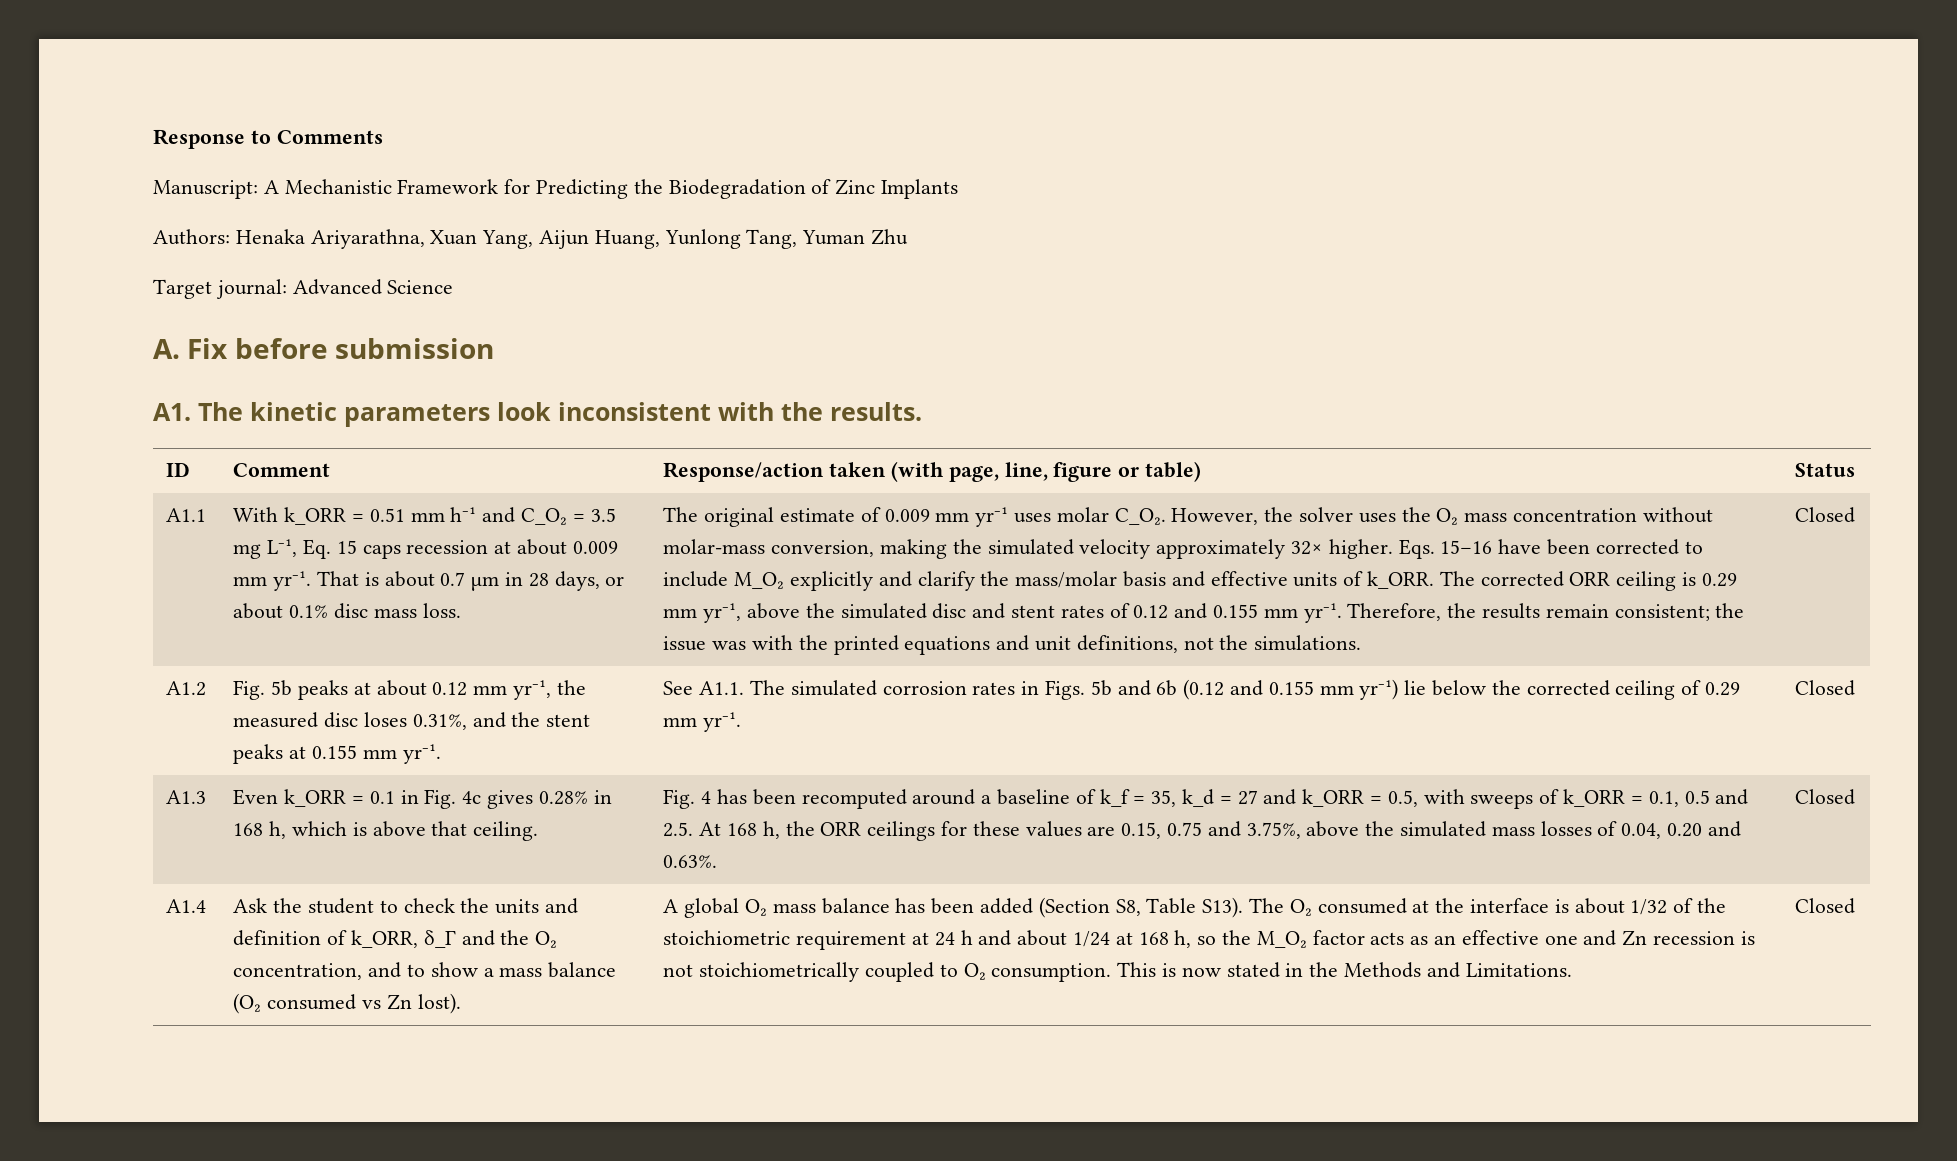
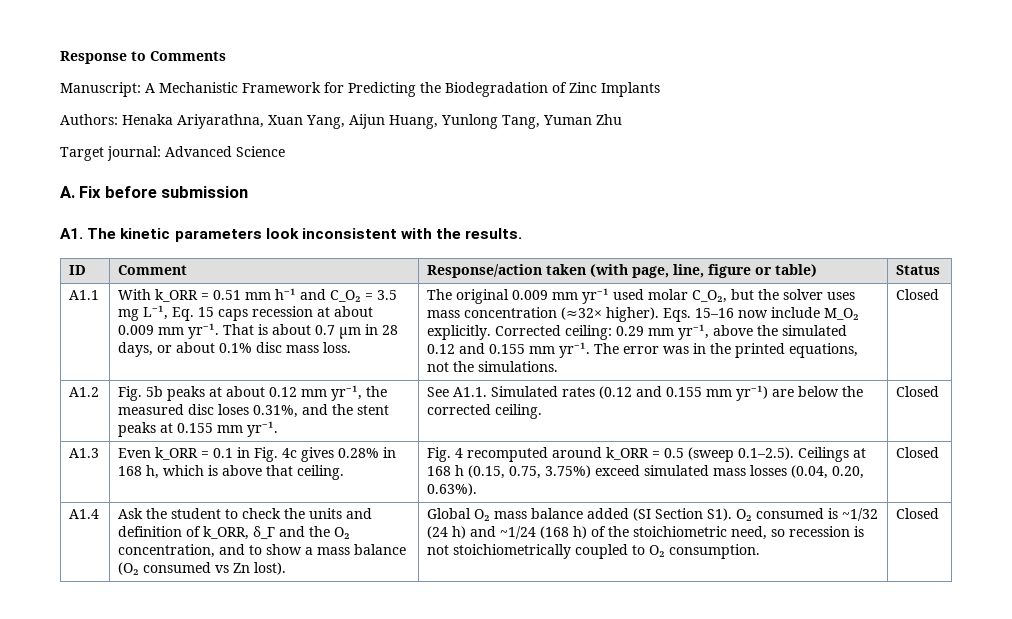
- The original estimate of 0.009 mm yr⁻¹ uses molar C_O₂. However, the solver uses the O₂ mass concentration without molar-mass conversion, making the simulated velocity approximately 32× higher. Eqs. 15–16 have been corrected to include M_O₂ explicitly and clarify the mass/molar basis and effective units of k_ORR. The corrected ORR ceiling is 0.29 mm yr⁻¹, above the simulated disc and stent rates of 0.12 and 0.155 mm yr⁻¹.
+ The original 0.009 mm yr⁻¹ used molar C_O₂, but the solver uses mass concentration (≈32× higher). Eqs. 15–16 now include M_O₂ explicitly. Corrected ceiling: 0.29 mm yr⁻¹, above the simulated 0.12 and 0.155 mm yr⁻¹.
- Therefore, the results remain consistent; the issue was with the printed equations and unit definitions, not the simulations.
+ The error was in the printed equations, not the simulations.
- See A1.1. The simulated corrosion rates in Figs. 5b and 6b (0.12 and 0.155 mm yr⁻¹) lie below the corrected ceiling of 0.29 mm yr⁻¹.
+ See A1.1. Simulated rates (0.12 and 0.155 mm yr⁻¹) are below the corrected ceiling.
- Fig. 4 has been recomputed around a baseline of k_f = 35, k_d = 27 and k_ORR = 0.5, with sweeps of k_ORR = 0.1, 0.5 and 2.5. At 168 h, the ORR ceilings for these values are 0.15, 0.75 and 3.75%, above the simulated mass losses of 0.04, 0.20 and 0.63%.
+ Fig. 4 recomputed around k_ORR = 0.5 (sweep 0.1–2.5). Ceilings at 168 h (0.15, 0.75, 3.75%) exceed simulated mass losses (0.04, 0.20, 0.63%).
- A global O₂ mass balance has been added (Section S8, Table S13). The O₂ consumed at the interface is about 1/32 of the stoichiometric requirement at 24 h and about 1/24 at 168 h, so the M_O₂ factor acts as an effective one and Zn recession is not stoichiometrically coupled to O₂ consumption. This is now stated in the Methods and Limitations.
+ Global O₂ mass balance added (SI Section S1). O₂ consumed is ~1/32 (24 h) and ~1/24 (168 h) of the stoichiometric need, so recession is not stoichiometrically coupled to O₂ consumption.

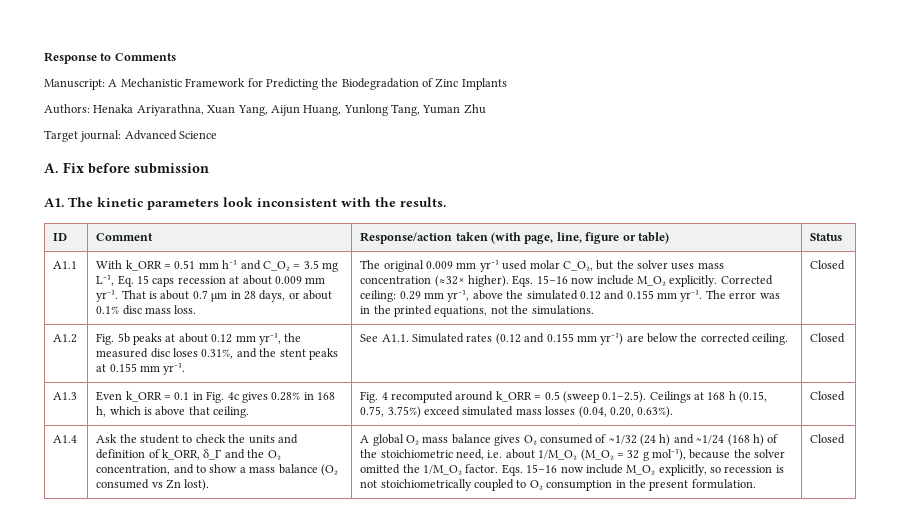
- Global O₂ mass balance added (SI Section S1). O₂ consumed is ~1/32 (24 h) and ~1/24 (168 h) of the stoichiometric need, so recession is not stoichiometrically coupled to O₂ consumption.
+ A global O₂ mass balance gives O₂ consumed of ~1/32 (24 h) and ~1/24 (168 h) of the stoichiometric need, i.e. about 1/M_O₂ (M_O₂ = 32 g mol⁻¹), because the solver omitted the 1/M_O₂ factor. Eqs. 15–16 now include M_O₂ explicitly, so recession is not stoichiometrically coupled to O₂ consumption in the present formulation.

